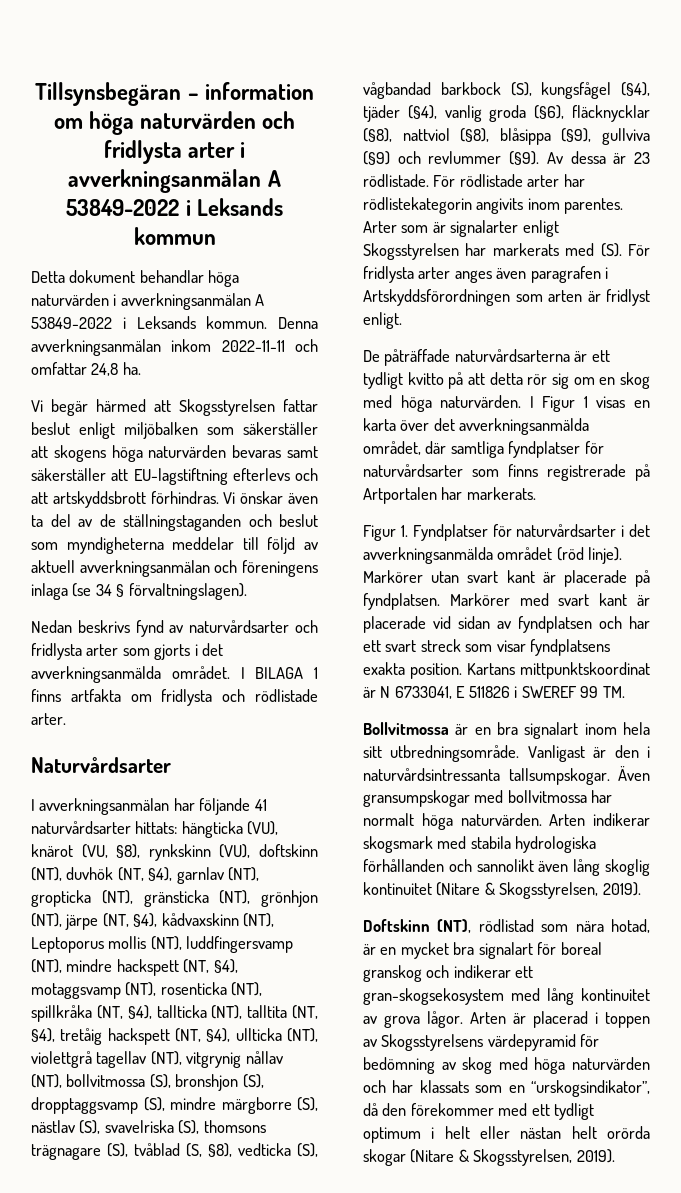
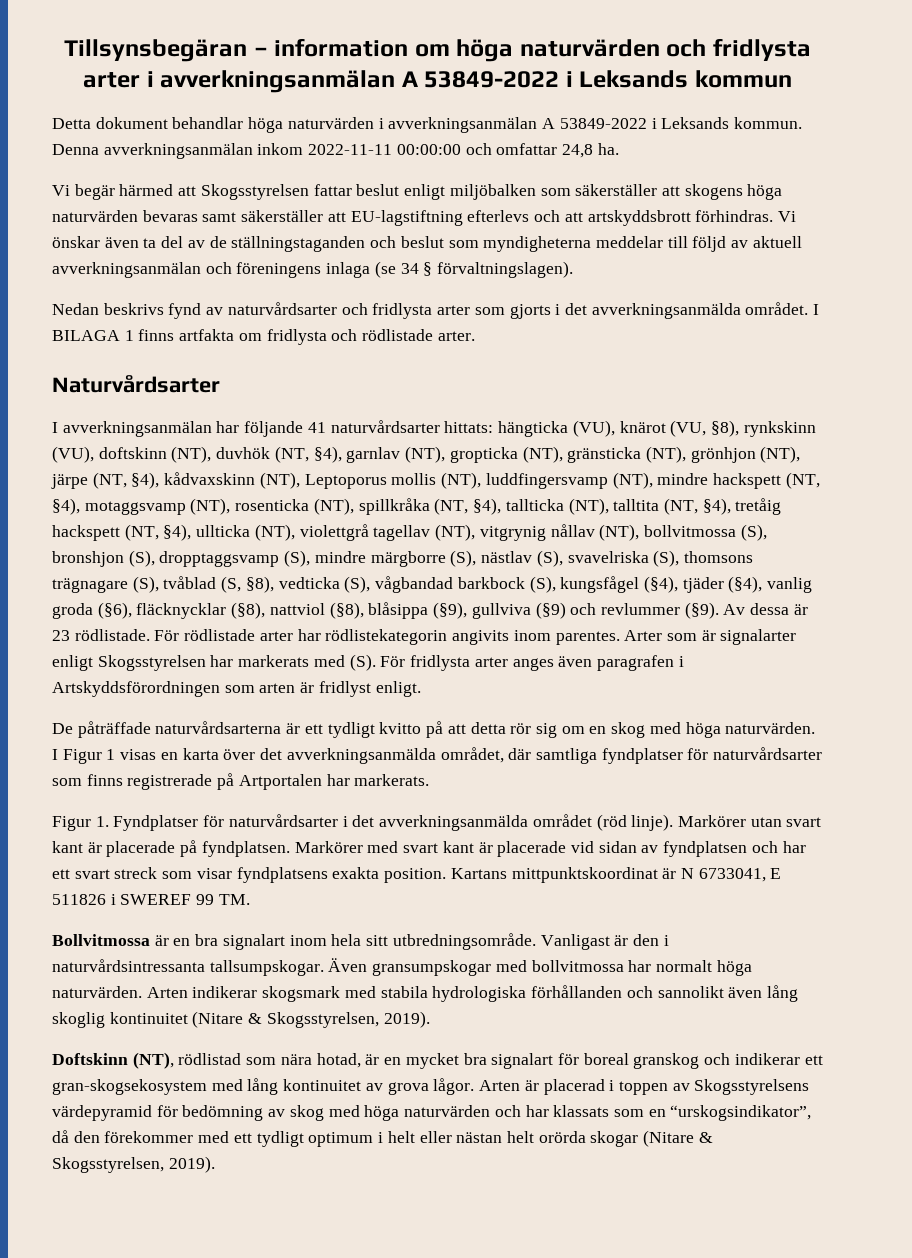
- Denna avverkningsanmälan inkom 2022-11-11 och omfattar 24,8 ha.
+ Denna avverkningsanmälan inkom 2022-11-11 00:00:00 och omfattar 24,8 ha.

